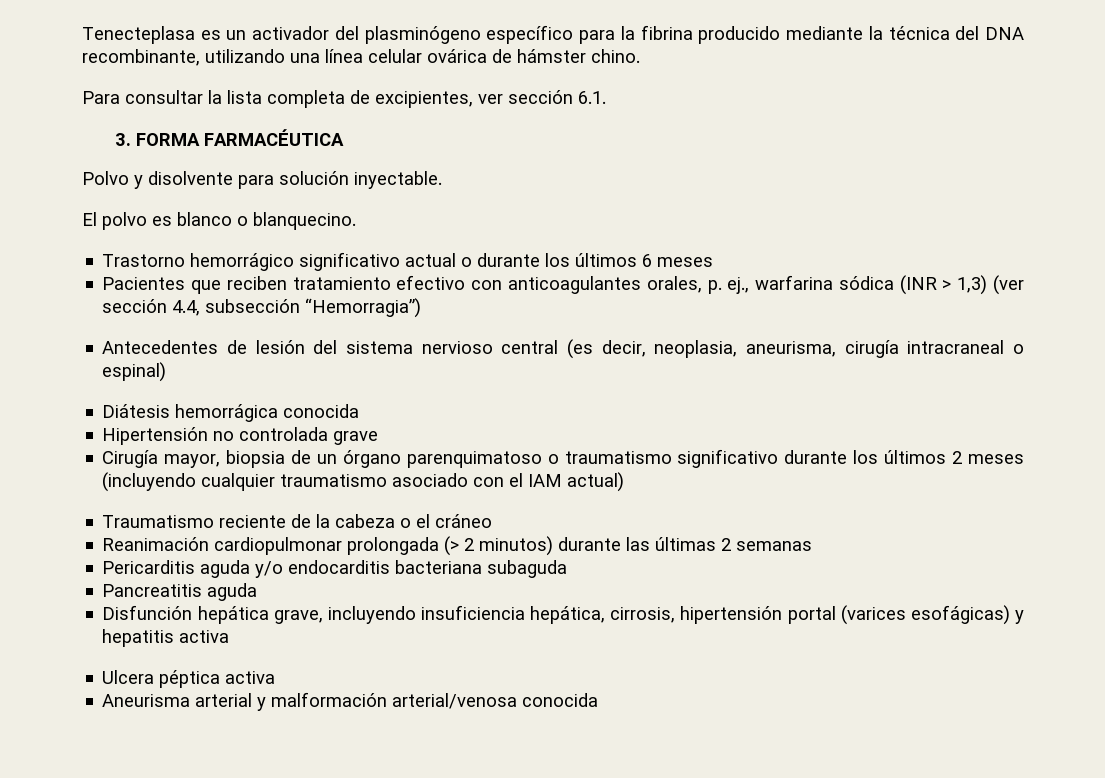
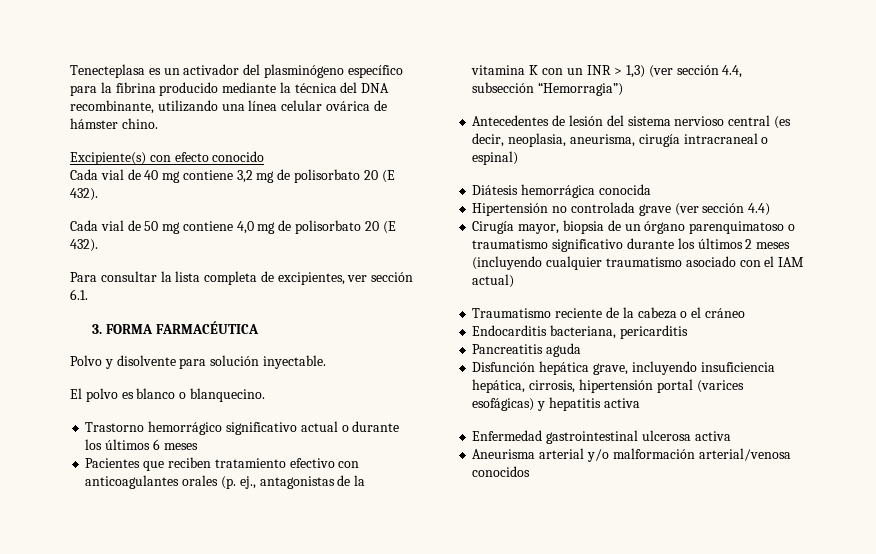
+ Excipiente(s) con efecto conocido
+ Cada vial de 40 mg contiene 3,2 mg de polisorbato 20 (E 432).
+ Cada vial de 50 mg contiene 4,0 mg de polisorbato 20 (E 432).
- Pacientes que reciben tratamiento efectivo con anticoagulantes orales, p. ej., warfarina sódica (INR > 1,3) (ver sección 4.4, subsección “Hemorragia”)
+ Pacientes que reciben tratamiento efectivo con anticoagulantes orales (p. ej., antagonistas de la vitamina K con un INR > 1,3) (ver sección 4.4, subsección “Hemorragia”)
- Hipertensión no controlada grave
+ Hipertensión no controlada grave (ver sección 4.4)
- Reanimación cardiopulmonar prolongada (> 2 minutos) durante las últimas 2 semanas
- Pericarditis aguda y/o endocarditis bacteriana subaguda
+ Endocarditis bacteriana, pericarditis
- Ulcera péptica activa
+ Enfermedad gastrointestinal ulcerosa activa
- Aneurisma arterial y malformación arterial/venosa conocida
+ Aneurisma arterial y/o malformación arterial/venosa conocidos

